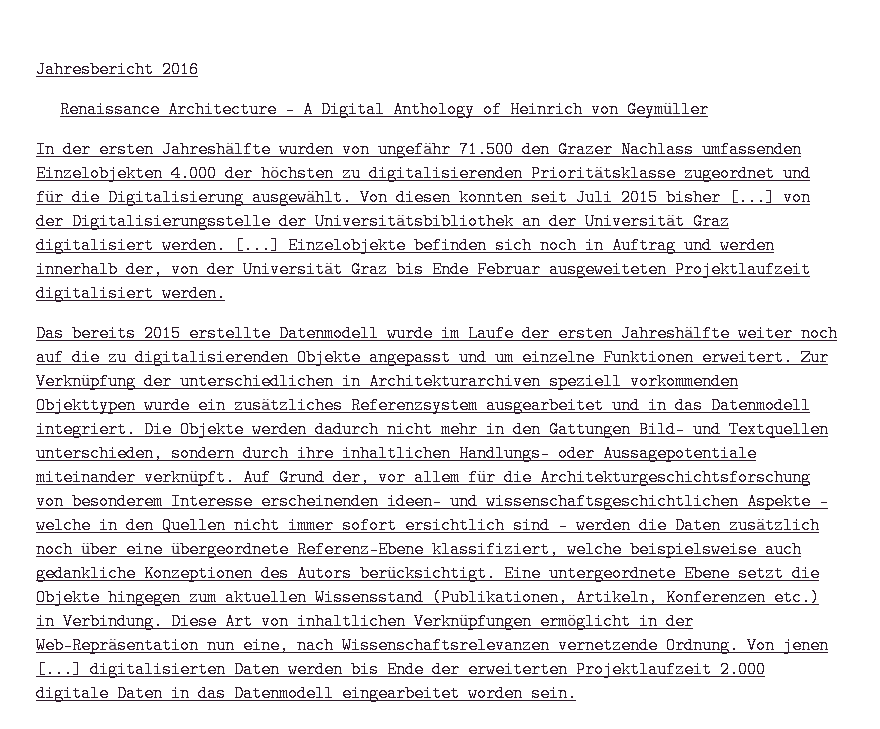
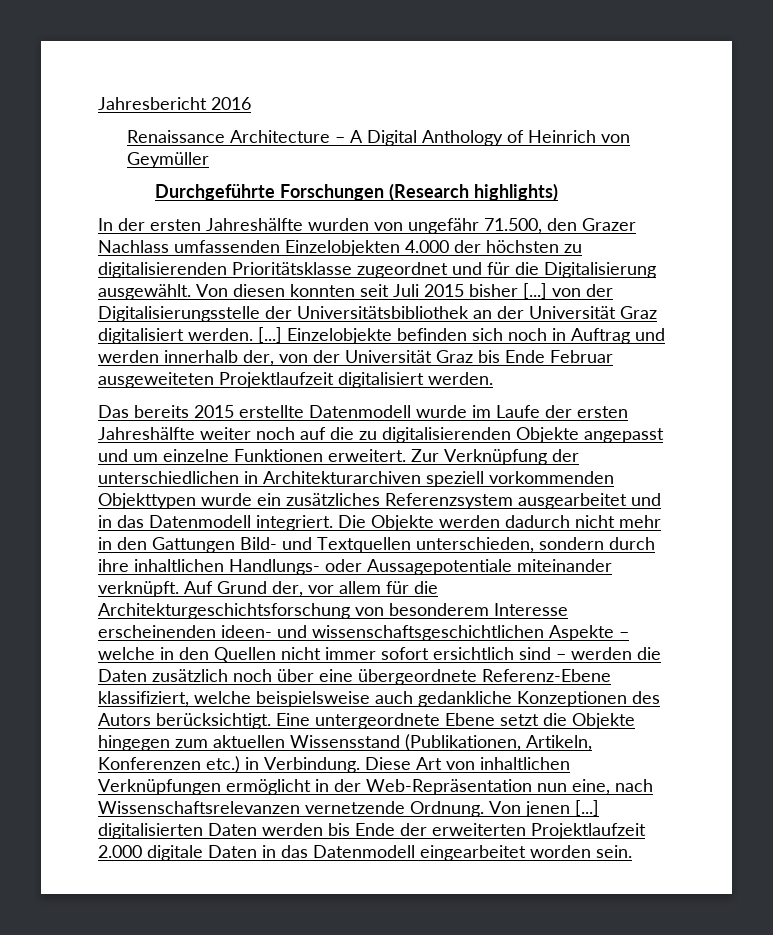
+ Durchgeführte Forschungen (Research highlights)
- In der ersten Jahreshälfte wurden von ungefähr 71.500 den Grazer Nachlass umfassenden Einzelobjekten 4.000 der höchsten zu digitalisierenden Prioritätsklasse zugeordnet und für die Digitalisierung ausgewählt.
+ In der ersten Jahreshälfte wurden von ungefähr 71.500, den Grazer Nachlass umfassenden Einzelobjekten 4.000 der höchsten zu digitalisierenden Prioritätsklasse zugeordnet und für die Digitalisierung ausgewählt.

